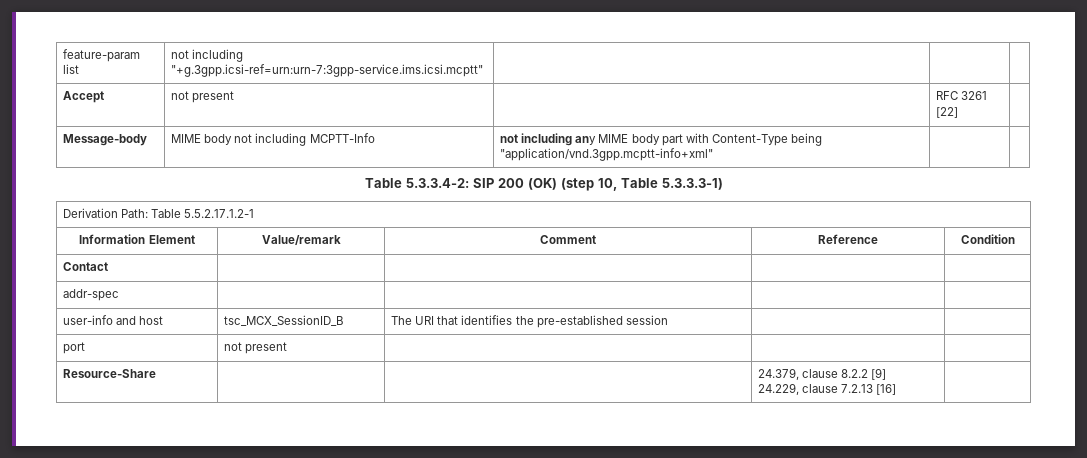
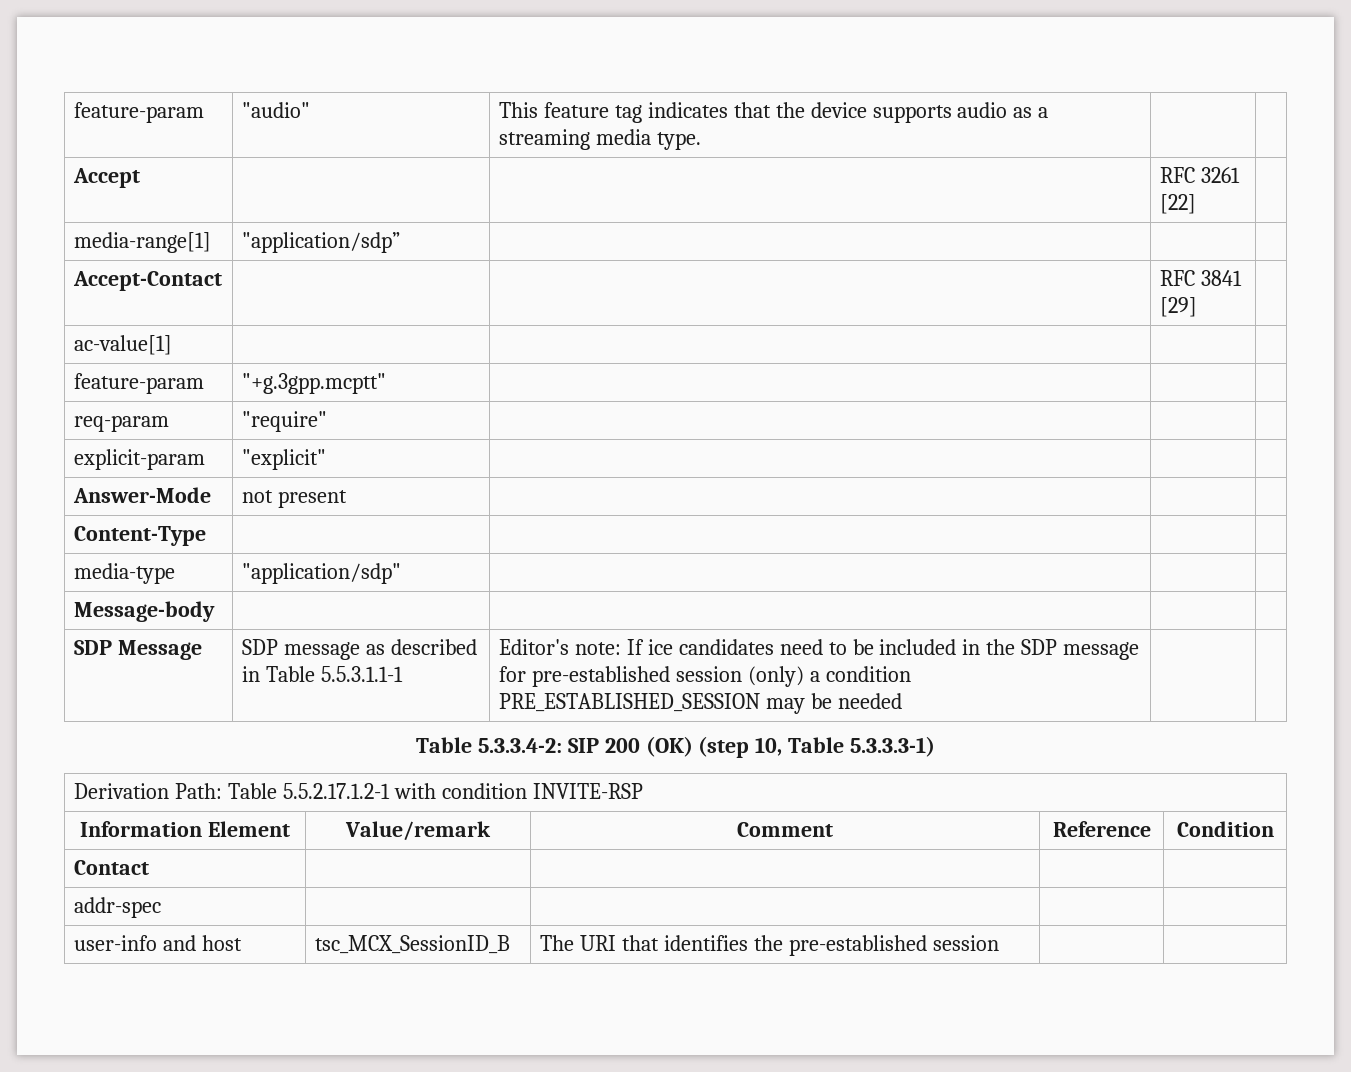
- feature-param list | not including "+g.3gpp.icsi-ref=urn:urn-7:3gpp-service.ims.icsi.mcptt" | | |
+ feature-param | "audio" | This feature tag indicates that the device supports audio as a streaming media type. | |
- Accept | not present | | RFC 3261 [22] |
+ Accept | | | RFC 3261 [22] |
- Message-body | MIME body not including MCPTT-Info | not including any MIME body part with Content-Type being "application/vnd.3gpp.mcptt-info+xml" | |
+ media-range[1] | "application/sdp” | | |
+ Accept-Contact | | | RFC 3841 [29] |
+ ac-value[1] | | | |
+ feature-param | "+g.3gpp.mcptt" | | |
+ req-param | "require" | | |
+ explicit-param | "explicit" | | |
+ Answer-Mode | not present | | |
+ Content-Type | | | |
+ media-type | "application/sdp" | | |
+ Message-body | | | |
+ SDP Message | SDP message as described in Table 5.5.3.1.1-1 | Editor's note: If ice candidates need to be included in the SDP message for pre-established session (only) a condition PRE_ESTABLISHED_SESSION may be needed | |
- Derivation Path: Table 5.5.2.17.1.2-1
+ Derivation Path: Table 5.5.2.17.1.2-1 with condition INVITE-RSP
- port | not present | | |
- Resource-Share | | | 24.379, clause 8.2.2 [9]
- 24.229, clause 7.2.13 [16] |

